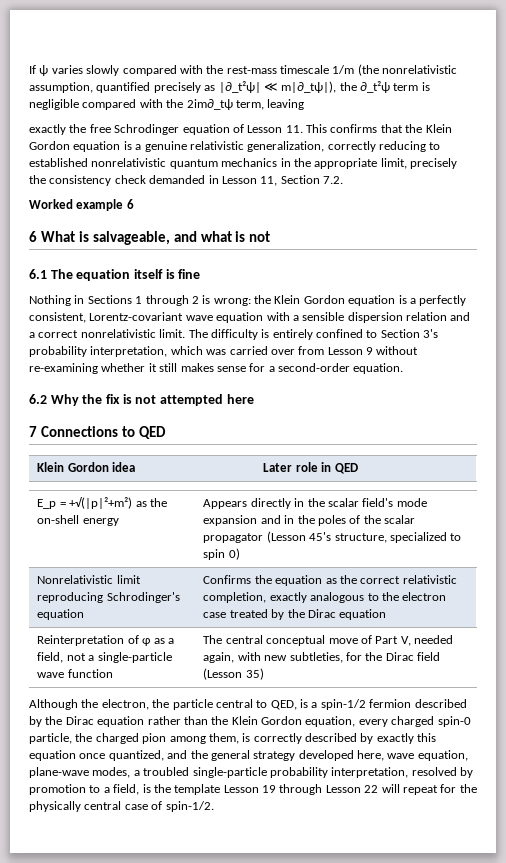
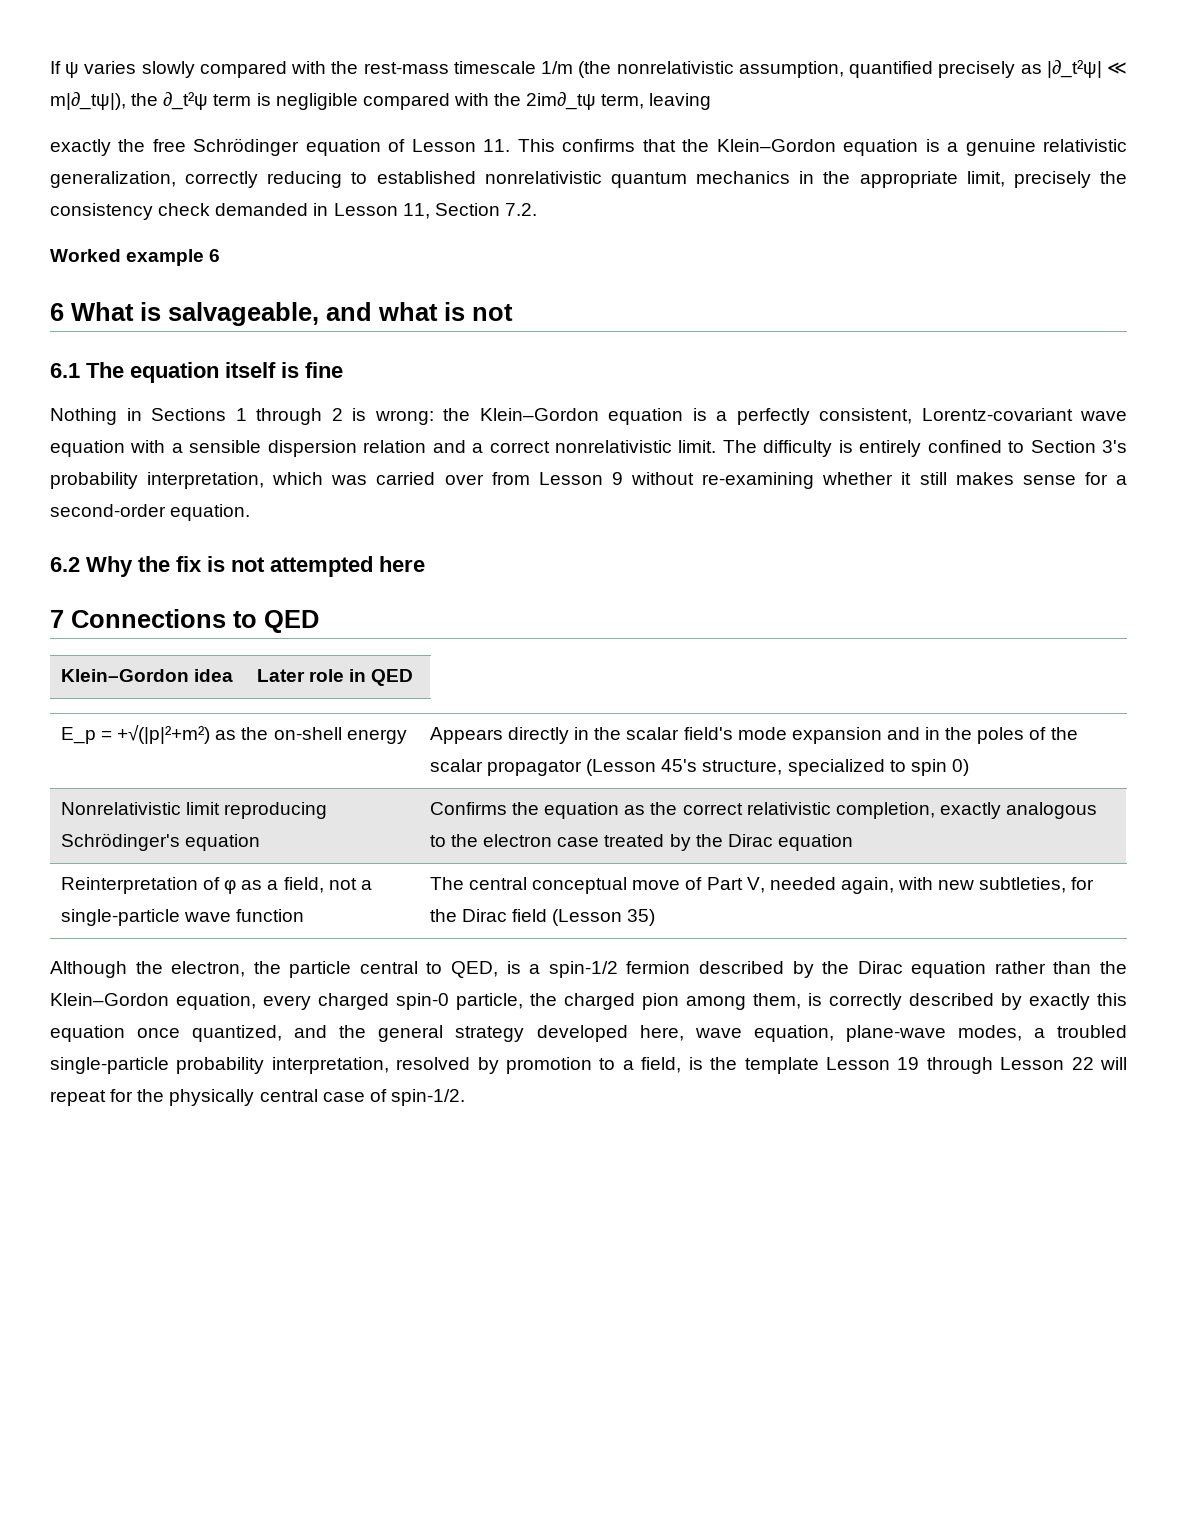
- exactly the free Schrodinger equation of Lesson 11. This confirms that the Klein Gordon equation is a genuine relativistic generalization, correctly reducing to established nonrelativistic quantum mechanics in the appropriate limit, precisely the consistency check demanded in Lesson 11, Section 7.2.
+ exactly the free Schrödinger equation of Lesson 11. This confirms that the Klein–Gordon equation is a genuine relativistic generalization, correctly reducing to established nonrelativistic quantum mechanics in the appropriate limit, precisely the consistency check demanded in Lesson 11, Section 7.2.
- Nothing in Sections 1 through 2 is wrong: the Klein Gordon equation is a perfectly consistent, Lorentz-covariant wave equation with a sensible dispersion relation and a correct nonrelativistic limit.
+ Nothing in Sections 1 through 2 is wrong: the Klein–Gordon equation is a perfectly consistent, Lorentz-covariant wave equation with a sensible dispersion relation and a correct nonrelativistic limit.
- Klein Gordon idea | Later role in QED
+ Klein–Gordon idea | Later role in QED
- Nonrelativistic limit reproducing Schrodinger's equation | Confirms the equation as the correct relativistic completion, exactly analogous to the electron case treated by the Dirac equation
+ Nonrelativistic limit reproducing Schrödinger's equation | Confirms the equation as the correct relativistic completion, exactly analogous to the electron case treated by the Dirac equation
- Although the electron, the particle central to QED, is a spin-1/2 fermion described by the Dirac equation rather than the Klein Gordon equation, every charged spin-0 particle, the charged pion among them, is correctly described by exactly this equation once quantized, and the general strategy developed here, wave equation, plane-wave modes, a troubled single-particle probability interpretation, resolved by promotion to a field, is the template Lesson 19 through Lesson 22 will repeat for the physically central case of spin-1/2.
+ Although the electron, the particle central to QED, is a spin-1/2 fermion described by the Dirac equation rather than the Klein–Gordon equation, every charged spin-0 particle, the charged pion among them, is correctly described by exactly this equation once quantized, and the general strategy developed here, wave equation, plane-wave modes, a troubled single-particle probability interpretation, resolved by promotion to a field, is the template Lesson 19 through Lesson 22 will repeat for the physically central case of spin-1/2.

